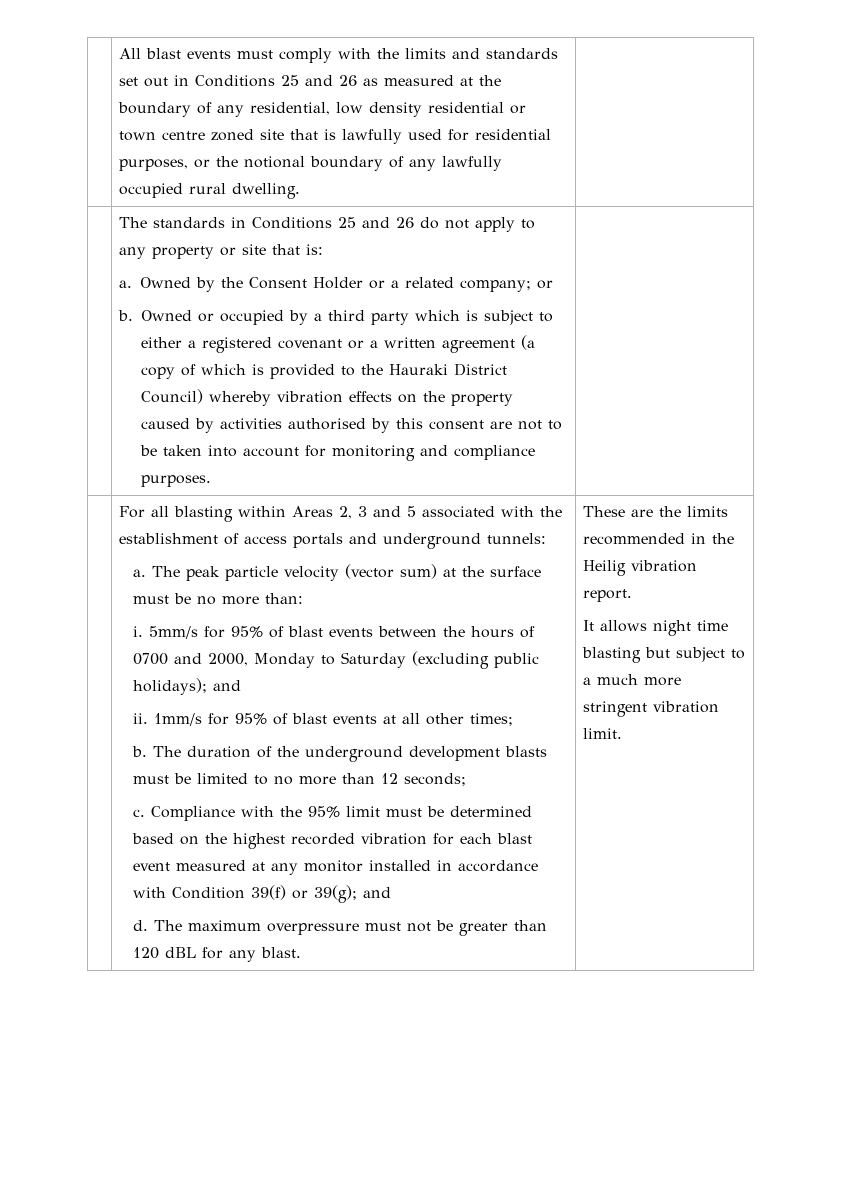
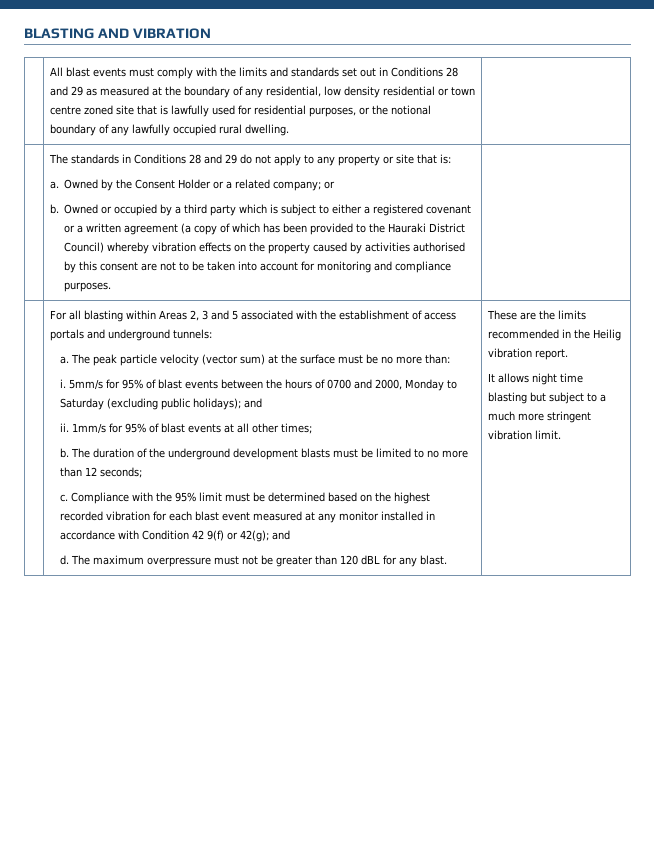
+ BLASTING AND VIBRATION
- All blast events must comply with the limits and standards set out in Conditions 25 and 26 as measured at the boundary of any residential, low density residential or town centre zoned site that is lawfully used for residential purposes, or the notional boundary of any lawfully occupied rural dwelling.
+ All blast events must comply with the limits and standards set out in Conditions 28 and 29 as measured at the boundary of any residential, low density residential or town centre zoned site that is lawfully used for residential purposes, or the notional boundary of any lawfully occupied rural dwelling.
- The standards in Conditions 25 and 26 do not apply to any property or site that is:
+ The standards in Conditions 28 and 29 do not apply to any property or site that is:
- Owned or occupied by a third party which is subject to either a registered covenant or a written agreement (a copy of which is provided to the Hauraki District Council) whereby vibration effects on the property caused by activities authorised by this consent are not to be taken into account for monitoring and compliance purposes.
+ Owned or occupied by a third party which is subject to either a registered covenant or a written agreement (a copy of which has been provided to the Hauraki District Council) whereby vibration effects on the property caused by activities authorised by this consent are not to be taken into account for monitoring and compliance purposes.
- Compliance with the 95% limit must be determined based on the highest recorded vibration for each blast event measured at any monitor installed in accordance with Condition 39(f) or 39(g); and
+ Compliance with the 95% limit must be determined based on the highest recorded vibration for each blast event measured at any monitor installed in accordance with Condition 42 9(f) or 42(g); and

